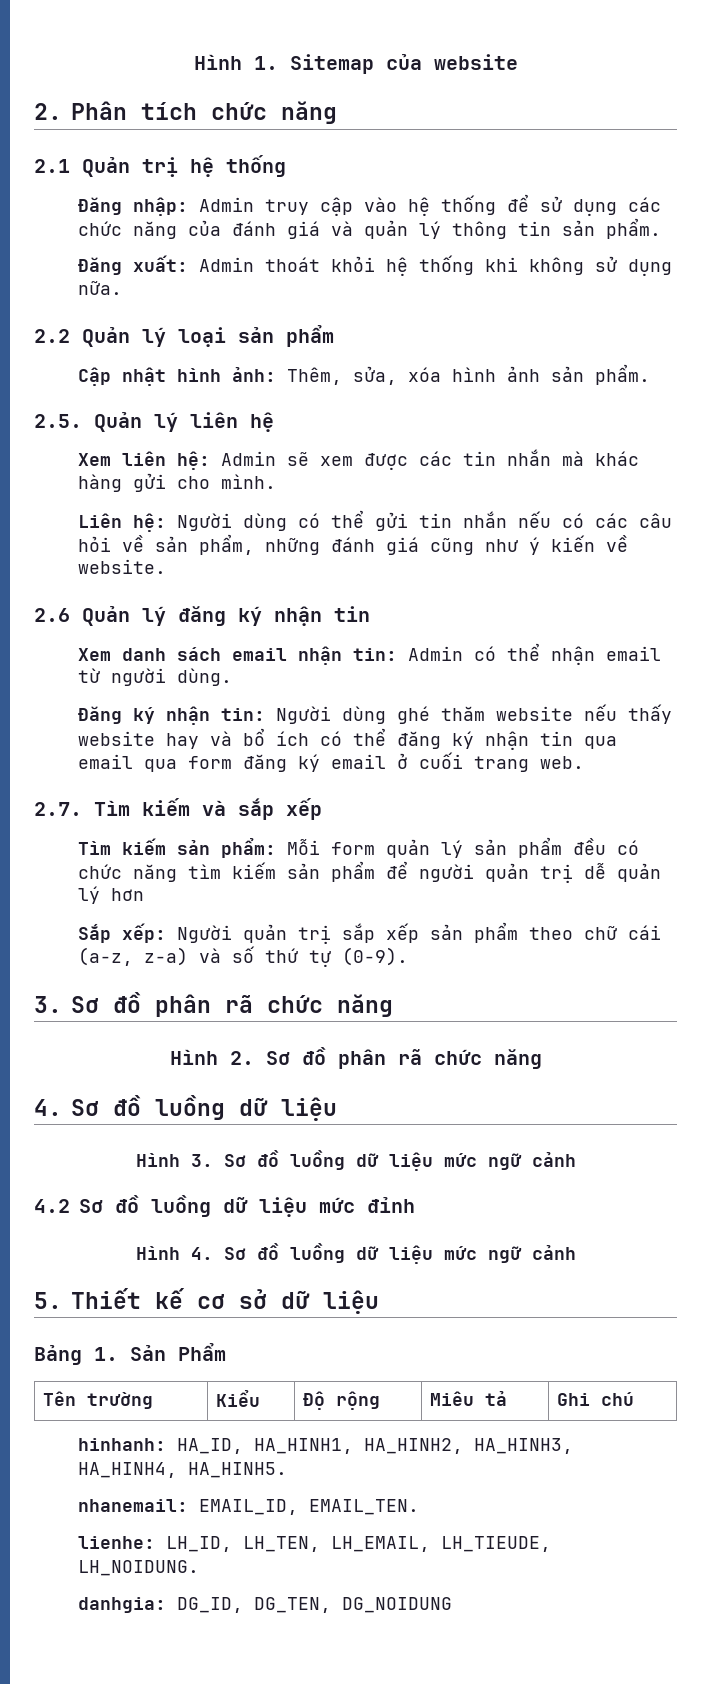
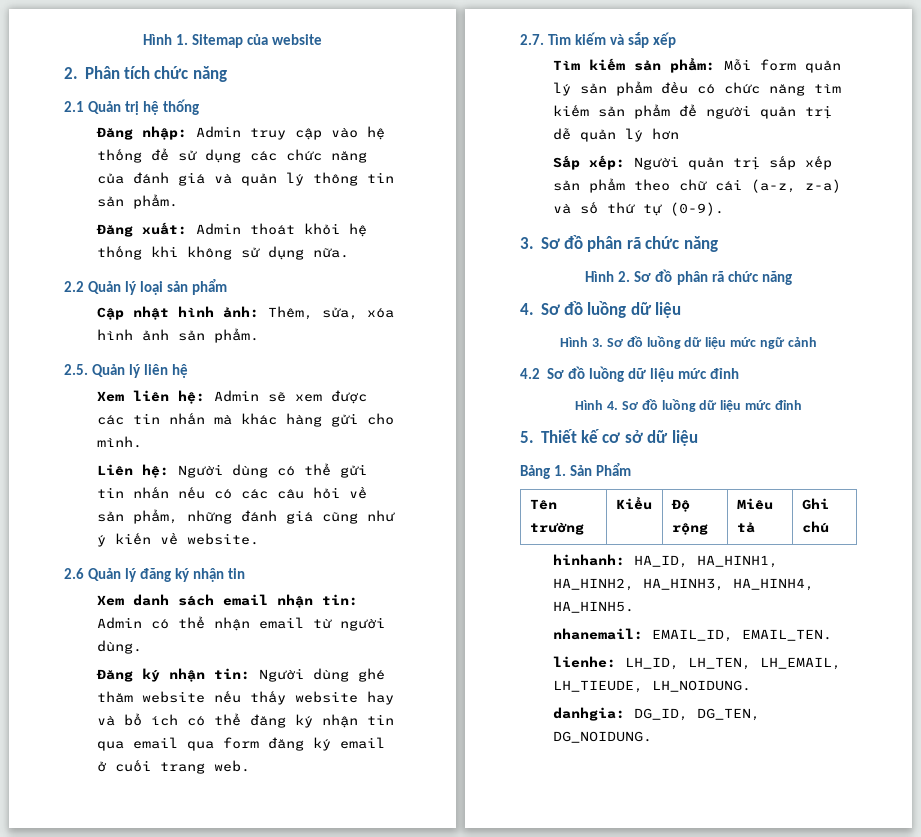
- Hình 4. Sơ đồ luồng dữ liệu mức ngữ cảnh
+ Hình 4. Sơ đồ luồng dữ liệu mức đỉnh
- danhgia: DG_ID, DG_TEN, DG_NOIDUNG
+ danhgia: DG_ID, DG_TEN, DG_NOIDUNG.

